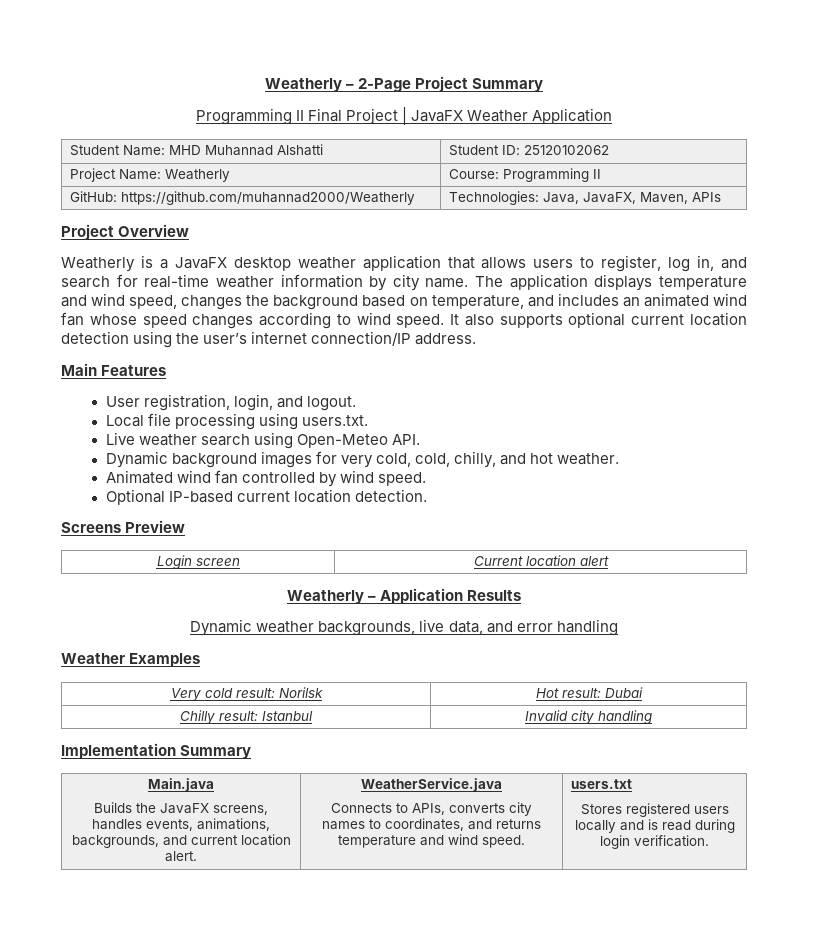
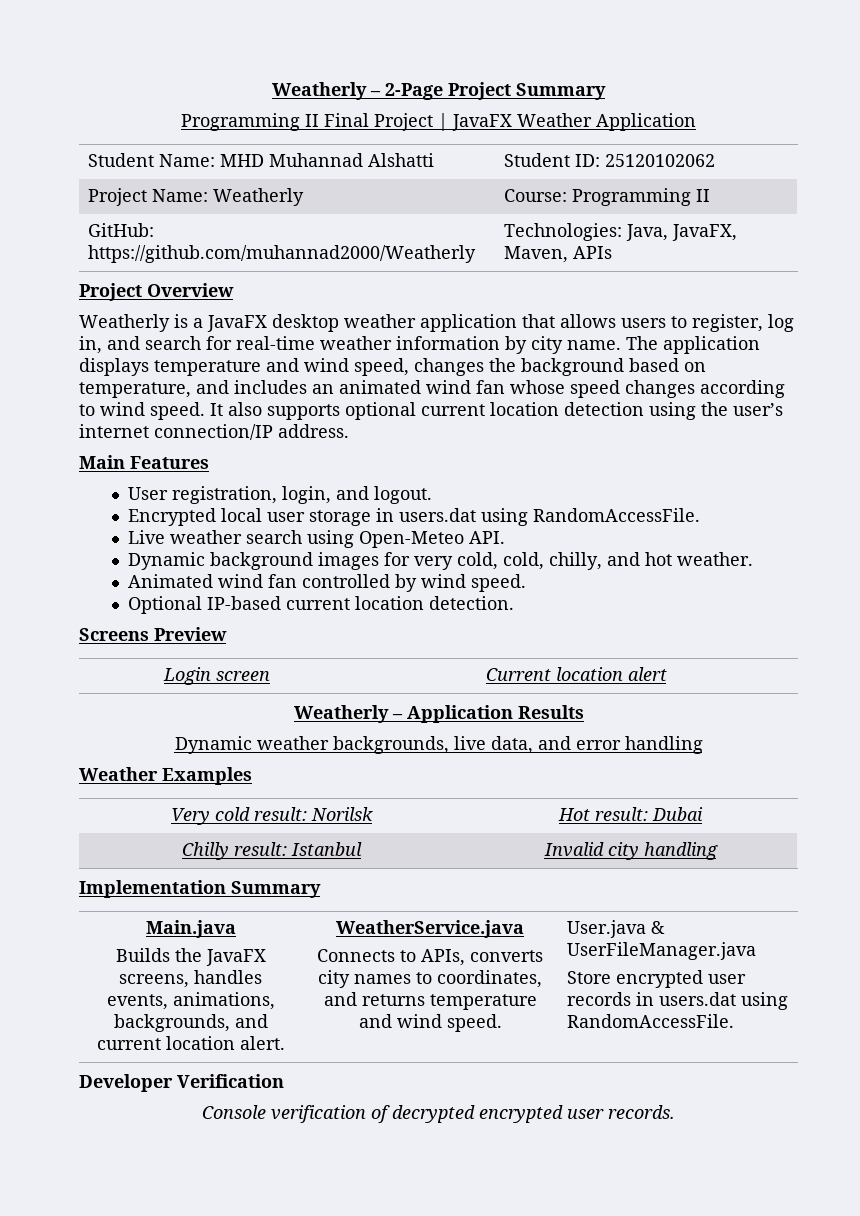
- Local file processing using users.txt.
+ Encrypted local user storage in users.dat using RandomAccessFile.
  Main.java
  Builds the JavaFX screens, handles events, animations, backgrounds, and current location alert. | WeatherService.java
- Connects to APIs, converts city names to coordinates, and returns temperature and wind speed. | users.txt
- Stores registered users locally and is read during login verification.
+ Connects to APIs, converts city names to coordinates, and returns temperature and wind speed. | User.java & UserFileManager.java
+ Store encrypted user records in users.dat using RandomAccessFile.
+ Developer Verification
+ Console verification of decrypted encrypted user records.

